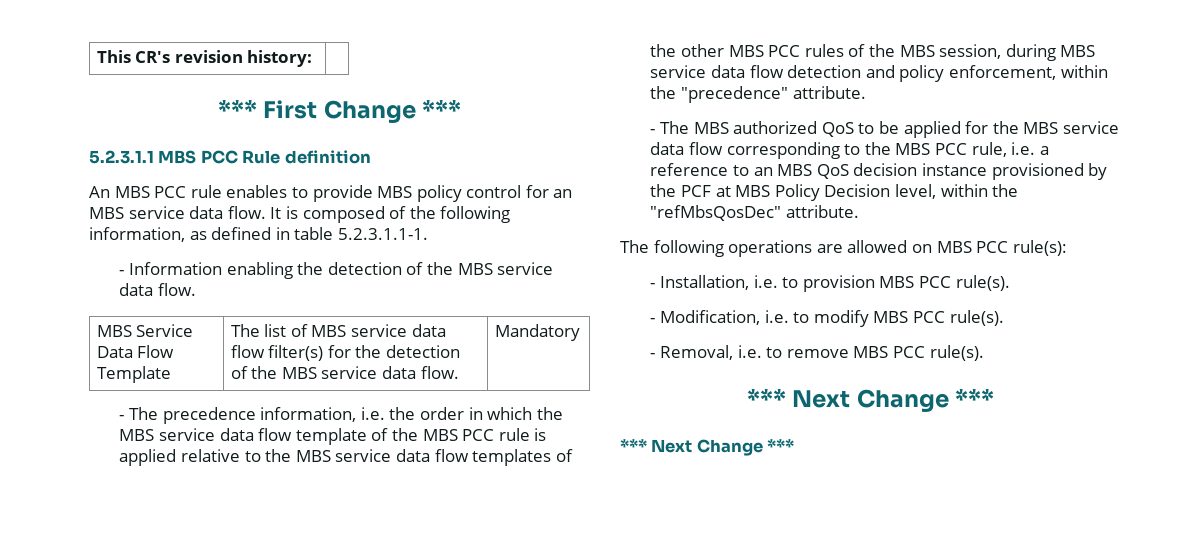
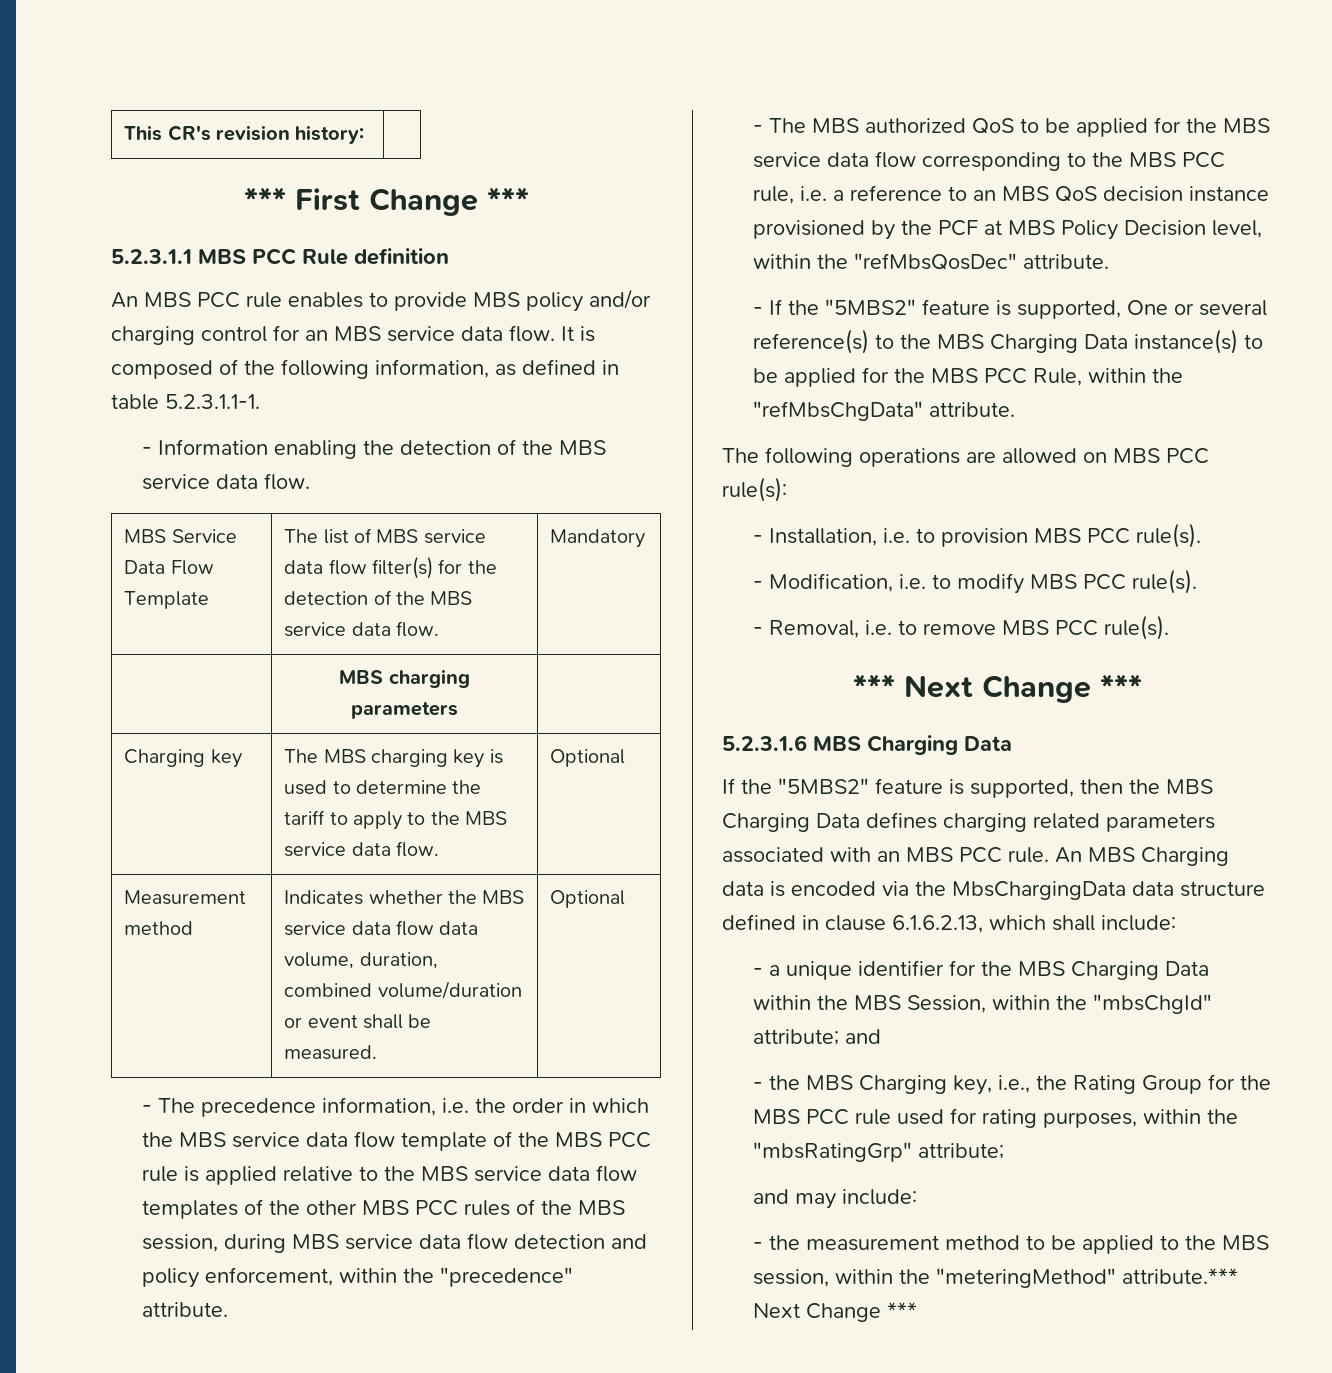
- An MBS PCC rule enables to provide MBS policy control for an MBS service data flow.
+ An MBS PCC rule enables to provide MBS policy and/or charging control for an MBS service data flow.
+ | MBS charging parameters |
+ Charging key | The MBS charging key is used to determine the tariff to apply to the MBS service data flow. | Optional
+ Measurement method | Indicates whether the MBS service data flow data volume, duration, combined volume/duration or event shall be measured. | Optional
+ - If the "5MBS2" feature is supported, One or several reference(s) to the MBS Charging Data instance(s) to be applied for the MBS PCC Rule, within the "refMbsChgData" attribute.
  - Removal, i.e. to remove MBS PCC rule(s).
  *** Next Change ***
- *** Next Change ***
+ 5.2.3.1.6 MBS Charging Data
+ If the "5MBS2" feature is supported, then the MBS Charging Data defines charging related parameters associated with an MBS PCC rule. An MBS Charging data is encoded via the MbsChargingData data structure defined in clause 6.1.6.2.13, which shall include:
+ - a unique identifier for the MBS Charging Data within the MBS Session, within the "mbsChgId" attribute; and
+ - the MBS Charging key, i.e., the Rating Group for the MBS PCC rule used for rating purposes, within the "mbsRatingGrp" attribute;
+ and may include:
+ - the measurement method to be applied to the MBS session, within the "meteringMethod" attribute.*** Next Change ***

